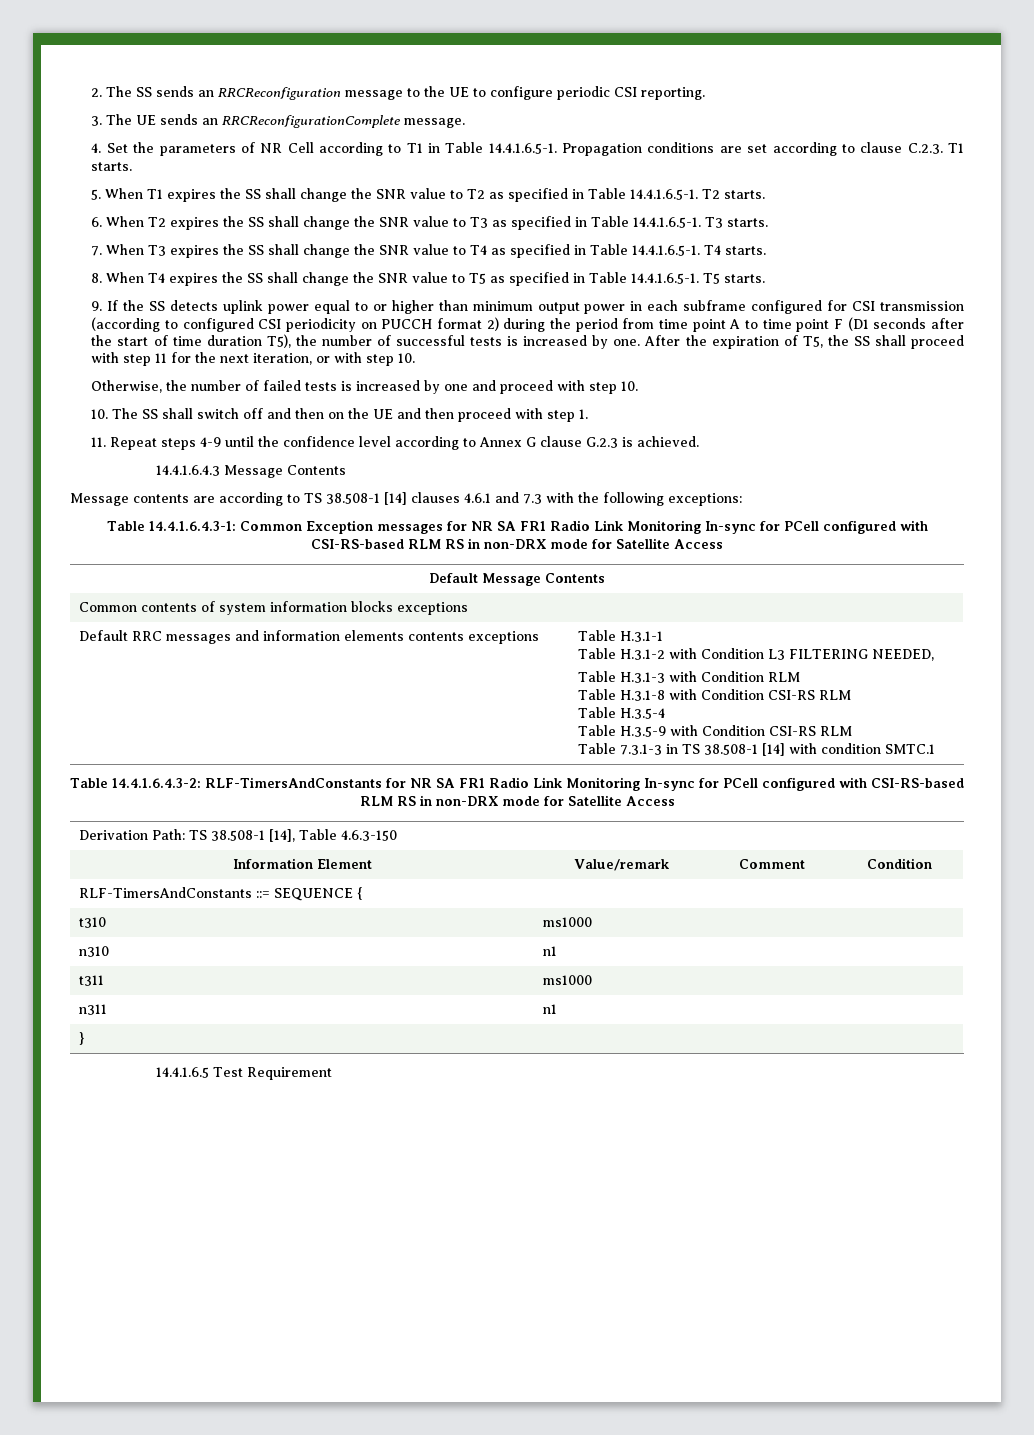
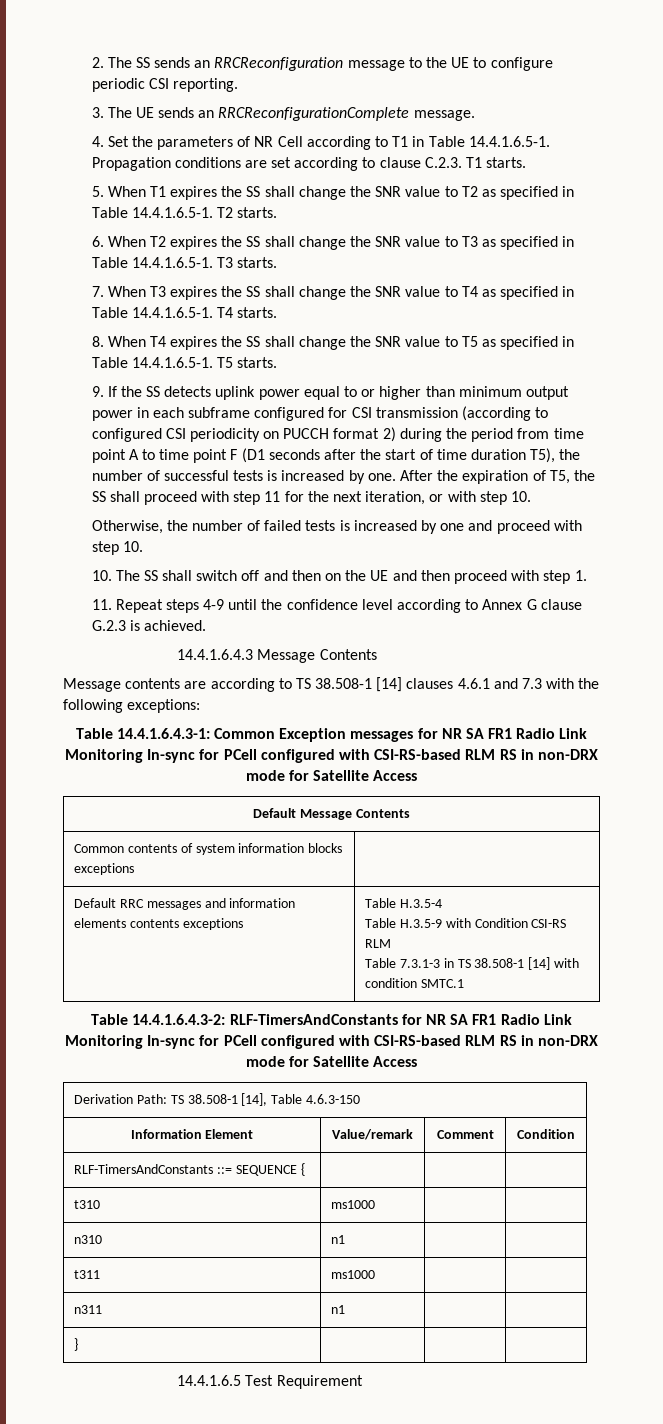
- Table H.3.1-1
- Table H.3.1-2 with Condition L3 FILTERING NEEDED,
- Table H.3.1-3 with Condition RLM
- Table H.3.1-8 with Condition CSI-RS RLM

